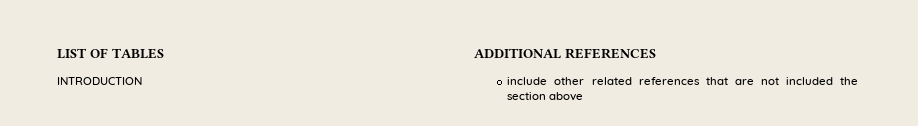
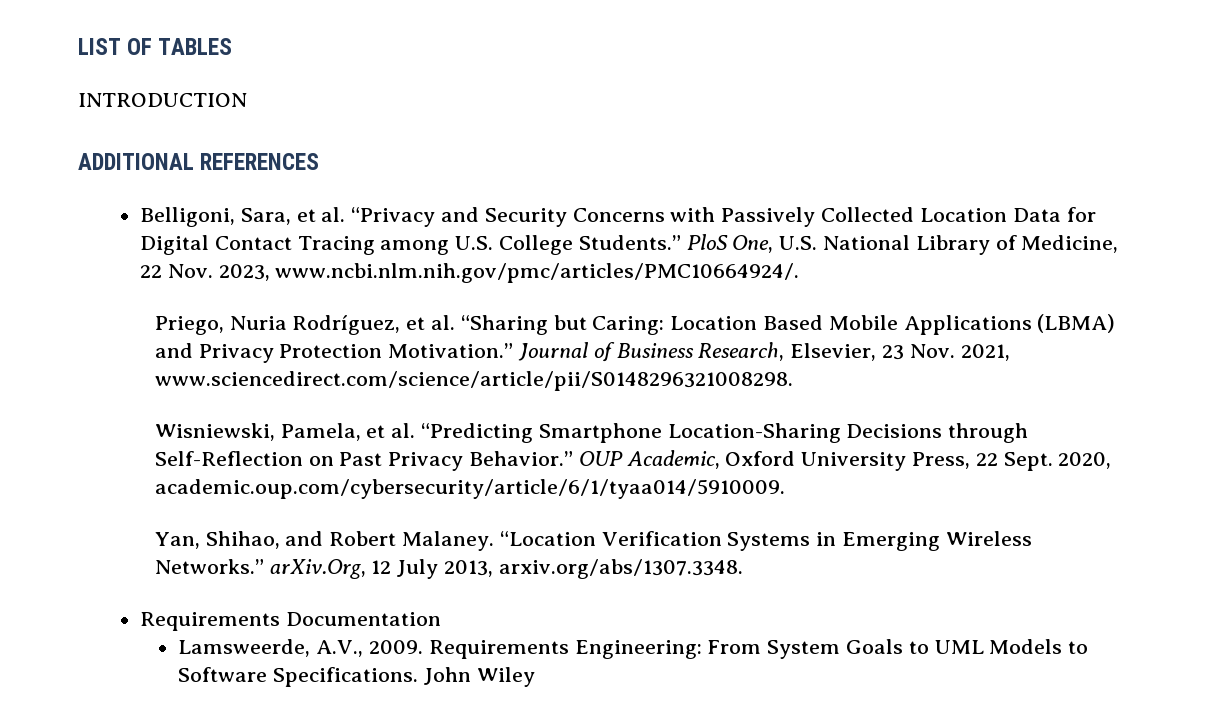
- include other related references that are not included the section above
+ Belligoni, Sara, et al. “Privacy and Security Concerns with Passively Collected Location Data for Digital Contact Tracing among U.S. College Students.” PloS One, U.S. National Library of Medicine, 22 Nov. 2023, www.ncbi.nlm.nih.gov/pmc/articles/PMC10664924/.
+ Priego, Nuria Rodríguez, et al. “Sharing but Caring: Location Based Mobile Applications (LBMA) and Privacy Protection Motivation.” Journal of Business Research, Elsevier, 23 Nov. 2021, www.sciencedirect.com/science/article/pii/S0148296321008298.
+ Wisniewski, Pamela, et al. “Predicting Smartphone Location-Sharing Decisions through Self-Reflection on Past Privacy Behavior.” OUP Academic, Oxford University Press, 22 Sept. 2020, academic.oup.com/cybersecurity/article/6/1/tyaa014/5910009.
+ Yan, Shihao, and Robert Malaney. “Location Verification Systems in Emerging Wireless Networks.” arXiv.Org, 12 July 2013, arxiv.org/abs/1307.3348.
+ Requirements Documentation
+ Lamsweerde, A.V., 2009. Requirements Engineering: From System Goals to UML Models to Software Specifications. John Wiley

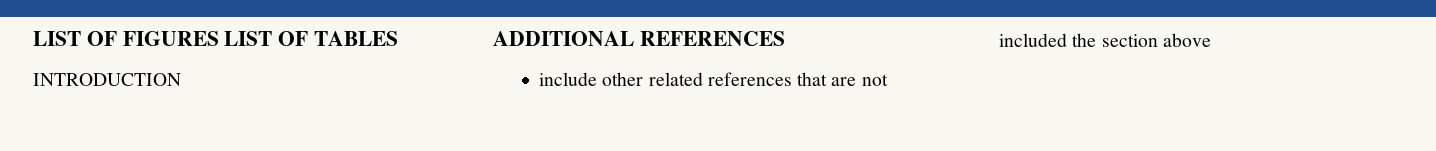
- LIST OF TABLES
+ LIST OF FIGURES LIST OF TABLES
- Belligoni, Sara, et al. “Privacy and Security Concerns with Passively Collected Location Data for Digital Contact Tracing among U.S. College Students.” PloS One, U.S. National Library of Medicine, 22 Nov. 2023, www.ncbi.nlm.nih.gov/pmc/articles/PMC10664924/.
- Priego, Nuria Rodríguez, et al. “Sharing but Caring: Location Based Mobile Applications (LBMA) and Privacy Protection Motivation.” Journal of Business Research, Elsevier, 23 Nov. 2021, www.sciencedirect.com/science/article/pii/S0148296321008298.
- Wisniewski, Pamela, et al. “Predicting Smartphone Location-Sharing Decisions through Self-Reflection on Past Privacy Behavior.” OUP Academic, Oxford University Press, 22 Sept. 2020, academic.oup.com/cybersecurity/article/6/1/tyaa014/5910009.
- Yan, Shihao, and Robert Malaney. “Location Verification Systems in Emerging Wireless Networks.” arXiv.Org, 12 July 2013, arxiv.org/abs/1307.3348.
- Requirements Documentation
- Lamsweerde, A.V., 2009. Requirements Engineering: From System Goals to UML Models to Software Specifications. John Wiley
+ include other related references that are not included the section above

